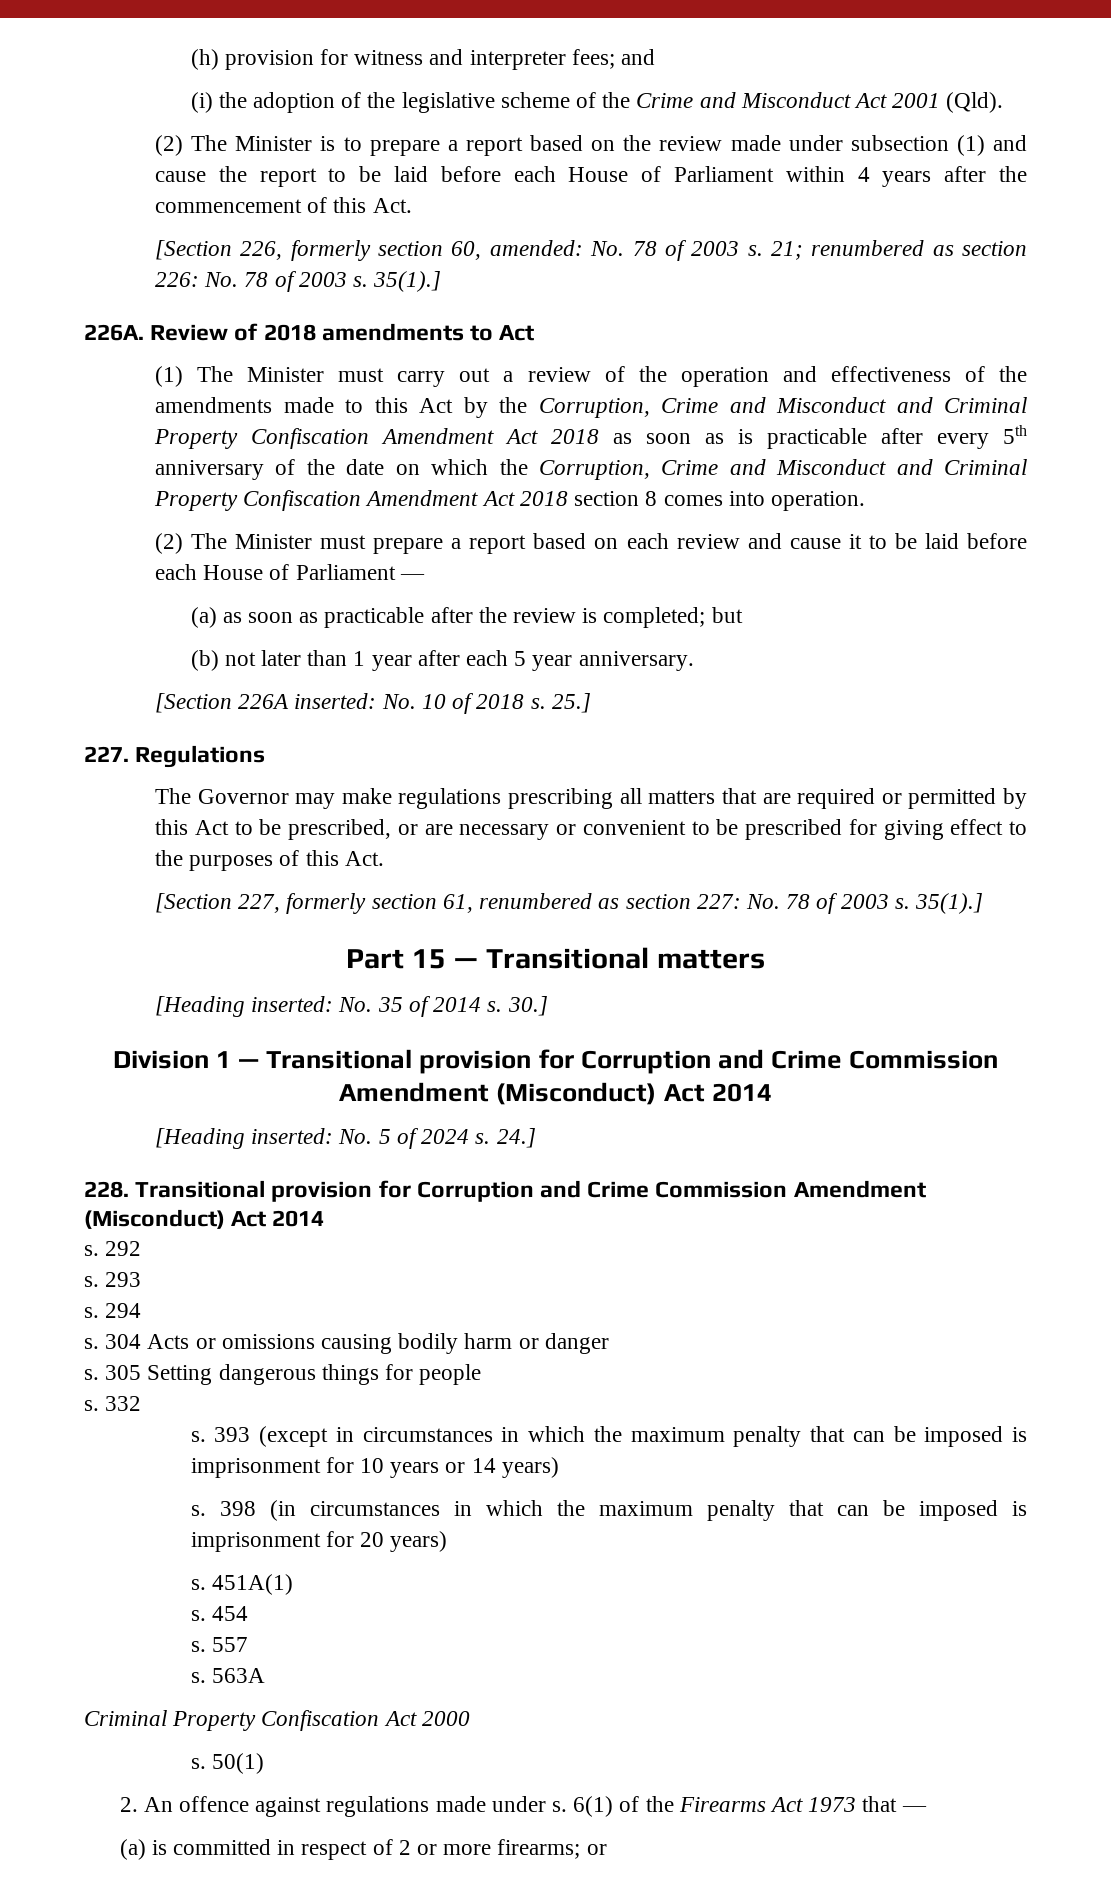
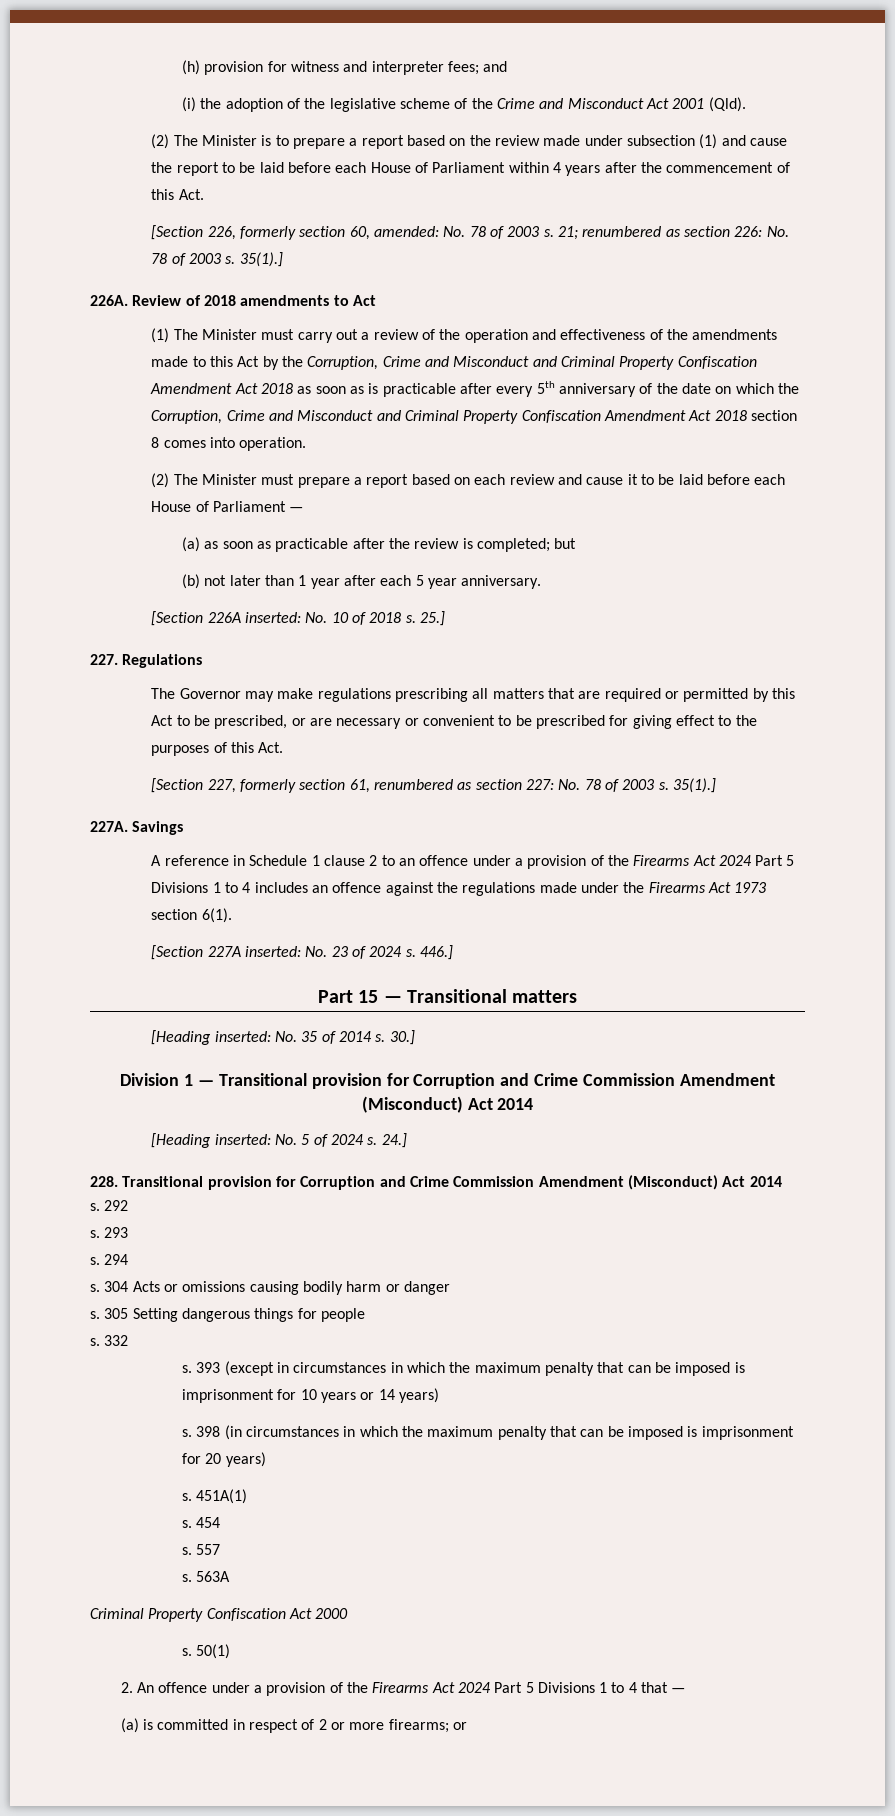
+ 227A. Savings
+ A reference in Schedule 1 clause 2 to an offence under a provision of the Firearms Act 2024 Part 5 Divisions 1 to 4 includes an offence against the regulations made under the Firearms Act 1973 section 6(1).
+ [Section 227A inserted: No. 23 of 2024 s. 446.]
- 2. An offence against regulations made under s. 6(1) of the Firearms Act 1973 that —
+ 2. An offence under a provision of the Firearms Act 2024 Part 5 Divisions 1 to 4 that —

